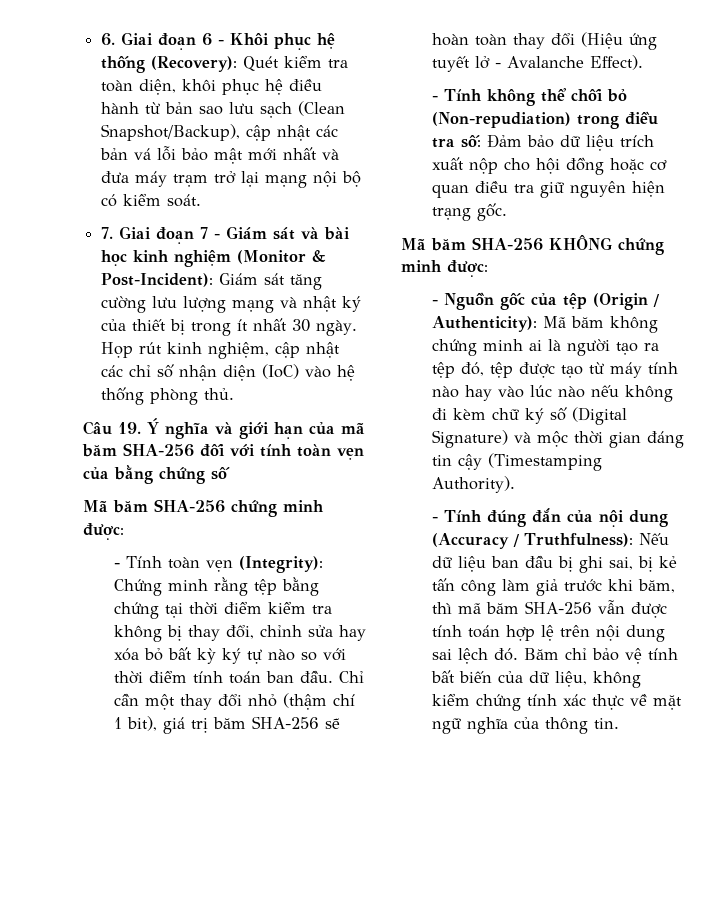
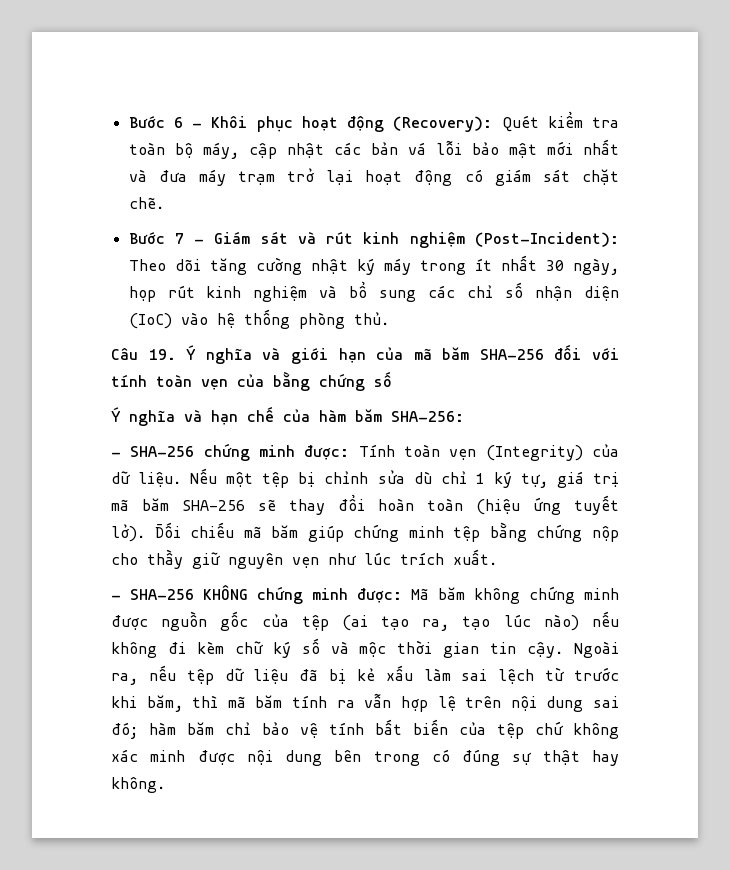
- 6. Giai đoạn 6 - Khôi phục hệ thống (Recovery): Quét kiểm tra toàn diện, khôi phục hệ điều hành từ bản sao lưu sạch (Clean Snapshot/Backup), cập nhật các bản vá lỗi bảo mật mới nhất và đưa máy trạm trở lại mạng nội bộ có kiểm soát.
- 7. Giai đoạn 7 - Giám sát và bài học kinh nghiệm (Monitor & Post-Incident): Giám sát tăng cường lưu lượng mạng và nhật ký của thiết bị trong ít nhất 30 ngày. Họp rút kinh nghiệm, cập nhật các chỉ số nhận diện (IoC) vào hệ thống phòng thủ.
+ Bước 6 - Khôi phục hoạt động (Recovery): Quét kiểm tra toàn bộ máy, cập nhật các bản vá lỗi bảo mật mới nhất và đưa máy trạm trở lại hoạt động có giám sát chặt chẽ.
+ Bước 7 - Giám sát và rút kinh nghiệm (Post-Incident): Theo dõi tăng cường nhật ký máy trong ít nhất 30 ngày, họp rút kinh nghiệm và bổ sung các chỉ số nhận diện (IoC) vào hệ thống phòng thủ.
- Mã băm SHA-256 chứng minh được:
- - Tính toàn vẹn (Integrity): Chứng minh rằng tệp bằng chứng tại thời điểm kiểm tra không bị thay đổi, chỉnh sửa hay xóa bỏ bất kỳ ký tự nào so với thời điểm tính toán ban đầu. Chỉ cần một thay đổi nhỏ (thậm chí 1 bit), giá trị băm SHA-256 sẽ hoàn toàn thay đổi (Hiệu ứng tuyết lở - Avalanche Effect).
- - Tính không thể chối bỏ (Non-repudiation) trong điều tra số: Đảm bảo dữ liệu trích xuất nộp cho hội đồng hoặc cơ quan điều tra giữ nguyên hiện trạng gốc.
- Mã băm SHA-256 KHÔNG chứng minh được:
- - Nguồn gốc của tệp (Origin / Authenticity): Mã băm không chứng minh ai là người tạo ra tệp đó, tệp được tạo từ máy tính nào hay vào lúc nào nếu không đi kèm chữ ký số (Digital Signature) và mộc thời gian đáng tin cậy (Timestamping Authority).
- - Tính đúng đắn của nội dung (Accuracy / Truthfulness): Nếu dữ liệu ban đầu bị ghi sai, bị kẻ tấn công làm giả trước khi băm, thì mã băm SHA-256 vẫn được tính toán hợp lệ trên nội dung sai lệch đó. Băm chỉ bảo vệ tính bất biến của dữ liệu, không kiểm chứng tính xác thực về mặt ngữ nghĩa của thông tin.
+ Ý nghĩa và hạn chế của hàm băm SHA-256:
+ - SHA-256 chứng minh được: Tính toàn vẹn (Integrity) của dữ liệu. Nếu một tệp bị chỉnh sửa dù chỉ 1 ký tự, giá trị mã băm SHA-256 sẽ thay đổi hoàn toàn (hiệu ứng tuyết lở). Đối chiếu mã băm giúp chứng minh tệp bằng chứng nộp cho thầy giữ nguyên vẹn như lúc trích xuất.
+ - SHA-256 KHÔNG chứng minh được: Mã băm không chứng minh được nguồn gốc của tệp (ai tạo ra, tạo lúc nào) nếu không đi kèm chữ ký số và mộc thời gian tin cậy. Ngoài ra, nếu tệp dữ liệu đã bị kẻ xấu làm sai lệch từ trước khi băm, thì mã băm tính ra vẫn hợp lệ trên nội dung sai đó; hàm băm chỉ bảo vệ tính bất biến của tệp chứ không xác minh được nội dung bên trong có đúng sự thật hay không.

